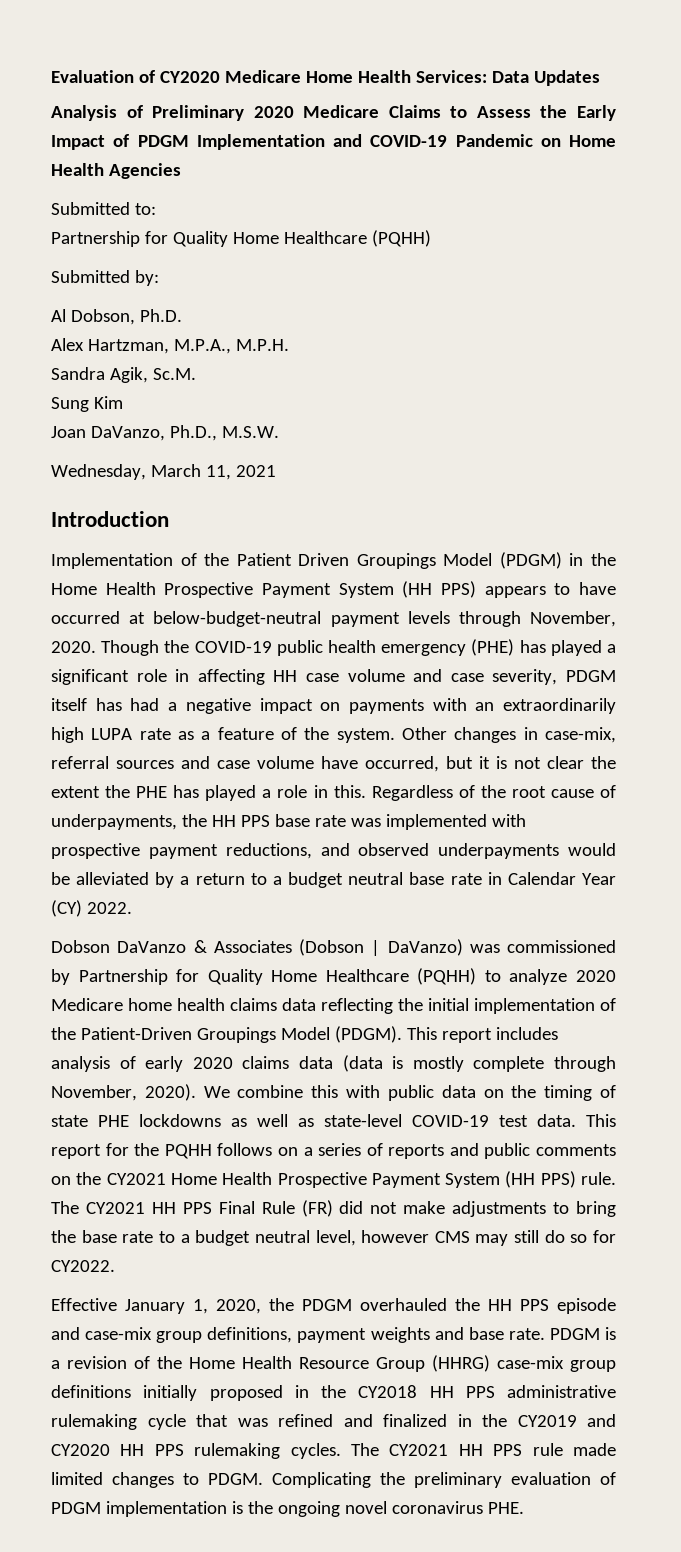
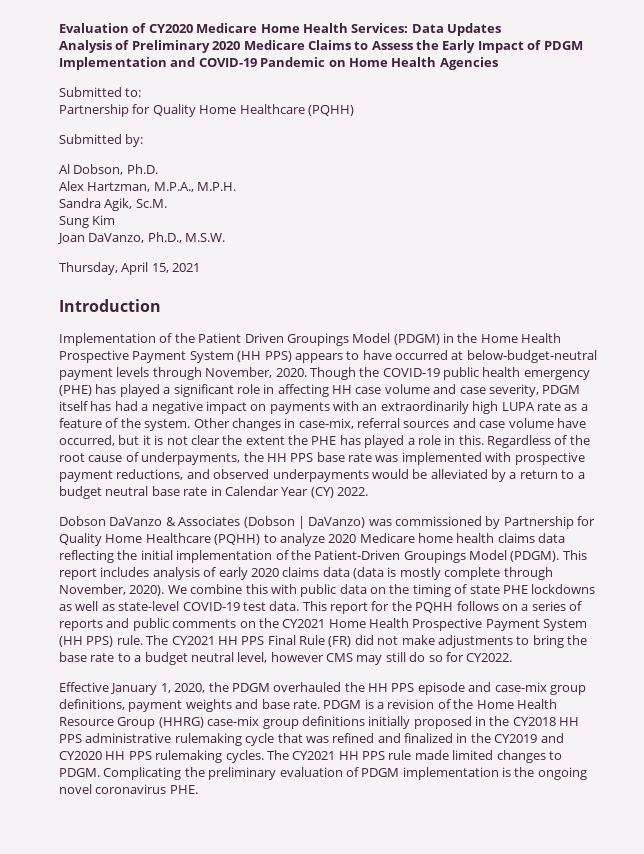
- Wednesday, March 11, 2021
+ Thursday, April 15, 2021

